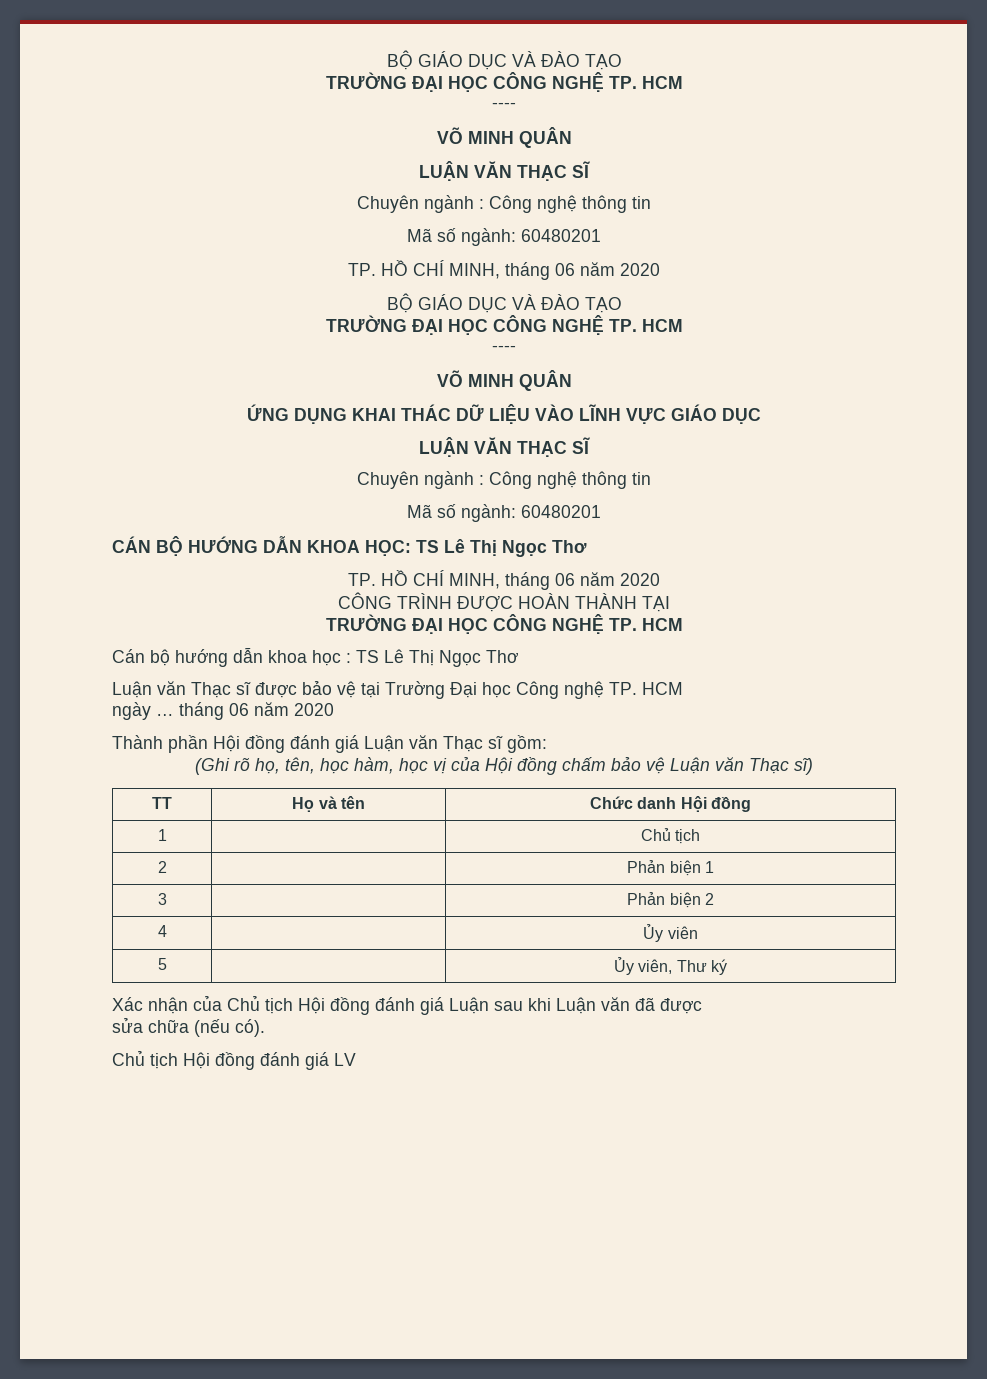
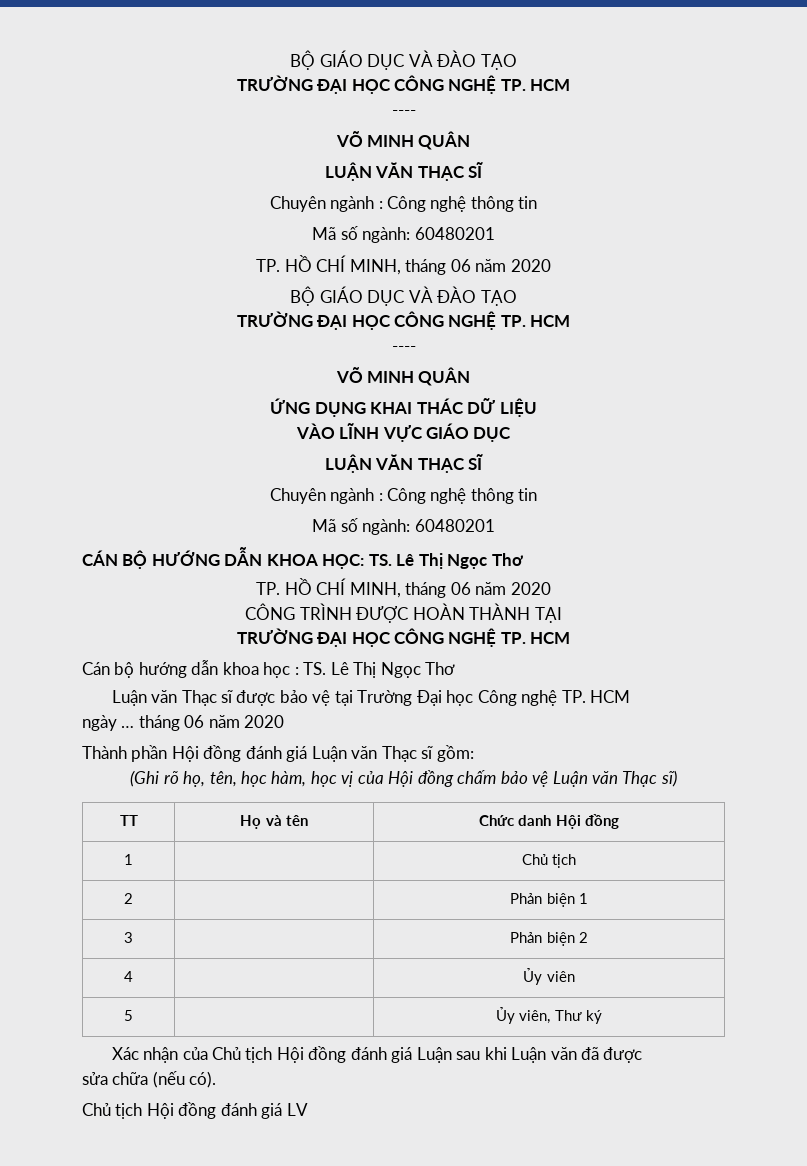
- ỨNG DỤNG KHAI THÁC DỮ LIỆU VÀO LĨNH VỰC GIÁO DỤC
+ ỨNG DỤNG KHAI THÁC DỮ LIỆU
+ VÀO LĨNH VỰC GIÁO DỤC
- CÁN BỘ HƯỚNG DẪN KHOA HỌC: TS Lê Thị Ngọc Thơ
+ CÁN BỘ HƯỚNG DẪN KHOA HỌC: TS. Lê Thị Ngọc Thơ
- Cán bộ hướng dẫn khoa học : TS Lê Thị Ngọc Thơ
+ Cán bộ hướng dẫn khoa học : TS. Lê Thị Ngọc Thơ

